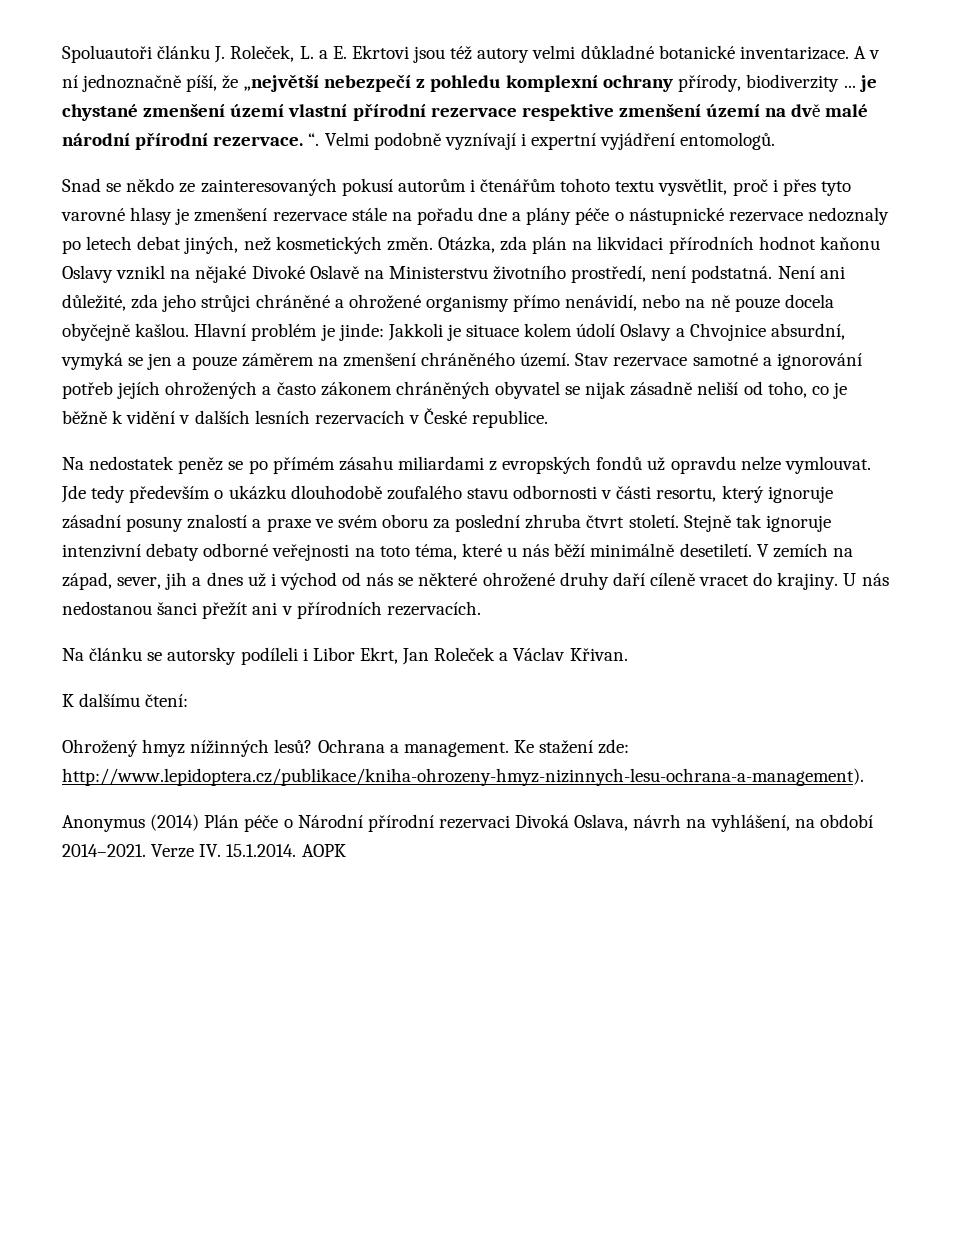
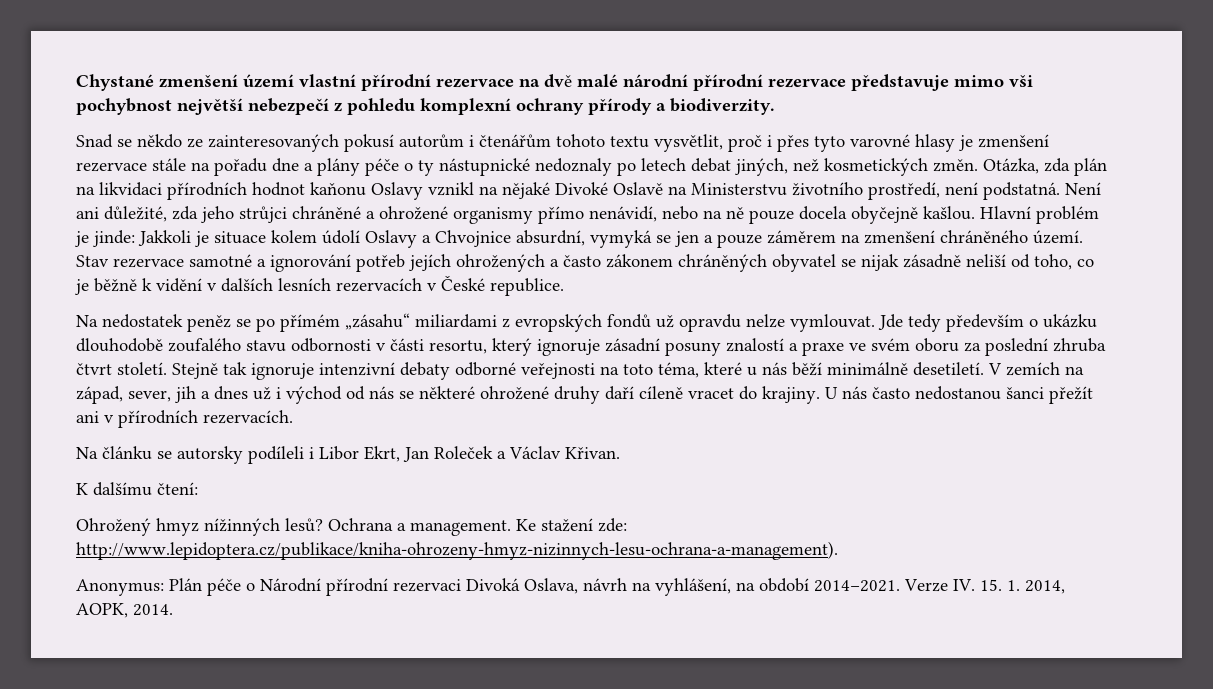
- Spoluautoři článku J. Roleček, L. a E. Ekrtovi jsou též autory velmi důkladné botanické inventarizace. A v ní jednoznačně píší, že „největší nebezpečí z pohledu komplexní ochrany přírody, biodiverzity ... je chystané zmenšení území vlastní přírodní rezervace respektive zmenšení území na dvě malé národní přírodní rezervace. “. Velmi podobně vyznívají i expertní vyjádření entomologů.
+ Chystané zmenšení území vlastní přírodní rezervace na dvě malé národní přírodní rezervace představuje mimo vši pochybnost největší nebezpečí z pohledu komplexní ochrany přírody a biodiverzity.
- Snad se někdo ze zainteresovaných pokusí autorům i čtenářům tohoto textu vysvětlit, proč i přes tyto varovné hlasy je zmenšení rezervace stále na pořadu dne a plány péče o nástupnické rezervace nedoznaly po letech debat jiných, než kosmetických změn.
+ Snad se někdo ze zainteresovaných pokusí autorům i čtenářům tohoto textu vysvětlit, proč i přes tyto varovné hlasy je zmenšení rezervace stále na pořadu dne a plány péče o ty nástupnické nedoznaly po letech debat jiných, než kosmetických změn.
- Na nedostatek peněz se po přímém zásahu miliardami z evropských fondů už opravdu nelze vymlouvat.
+ Na nedostatek peněz se po přímém „zásahu“ miliardami z evropských fondů už opravdu nelze vymlouvat.
- U nás nedostanou šanci přežít ani v přírodních rezervacích.
+ U nás často nedostanou šanci přežít ani v přírodních rezervacích.
- Anonymus (2014) Plán péče o Národní přírodní rezervaci Divoká Oslava, návrh na vyhlášení, na období 2014–2021.
+ Anonymus: Plán péče o Národní přírodní rezervaci Divoká Oslava, návrh na vyhlášení, na období 2014–2021.
- Verze IV. 15.1.2014. AOPK
+ Verze IV. 15. 1. 2014, AOPK, 2014.

